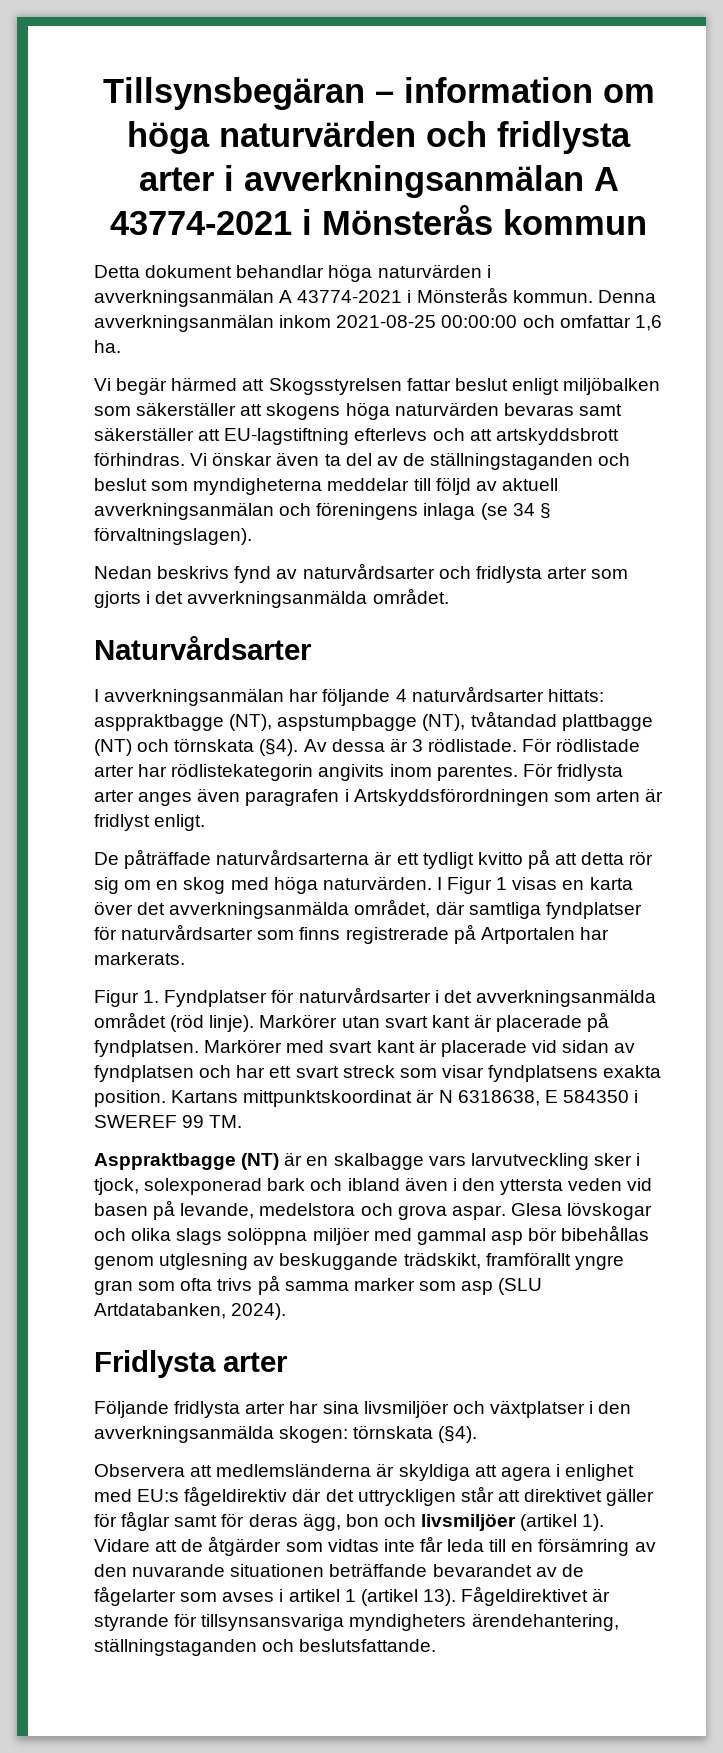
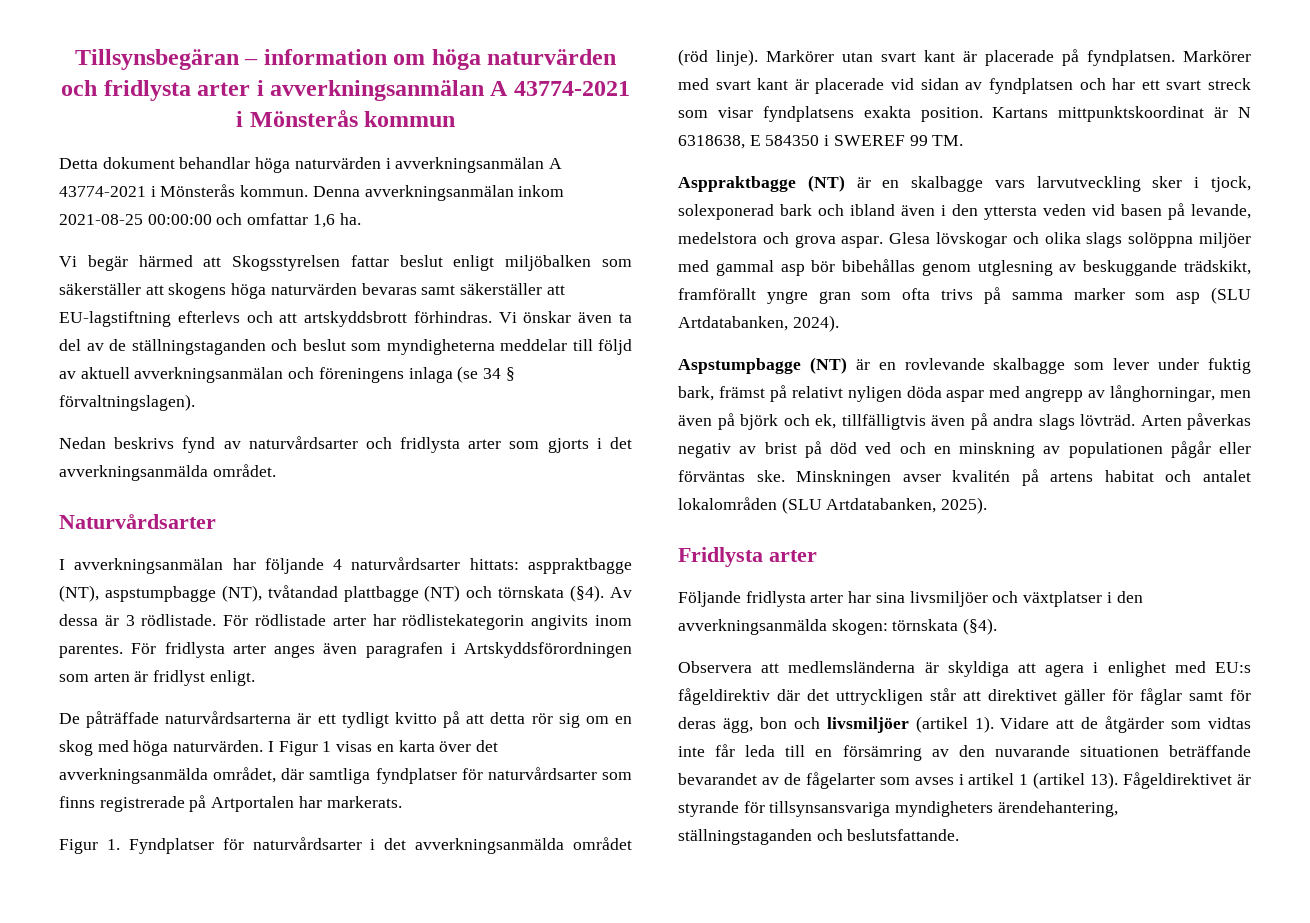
+ Aspstumpbagge (NT) är en rovlevande skalbagge som lever under fuktig bark, främst på relativt nyligen döda aspar med angrepp av långhorningar, men även på björk och ek, tillfälligtvis även på andra slags lövträd. Arten påverkas negativ av brist på död ved och en minskning av populationen pågår eller förväntas ske. Minskningen avser kvalitén på artens habitat och antalet lokalområden (SLU Artdatabanken, 2025).

